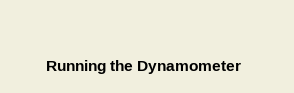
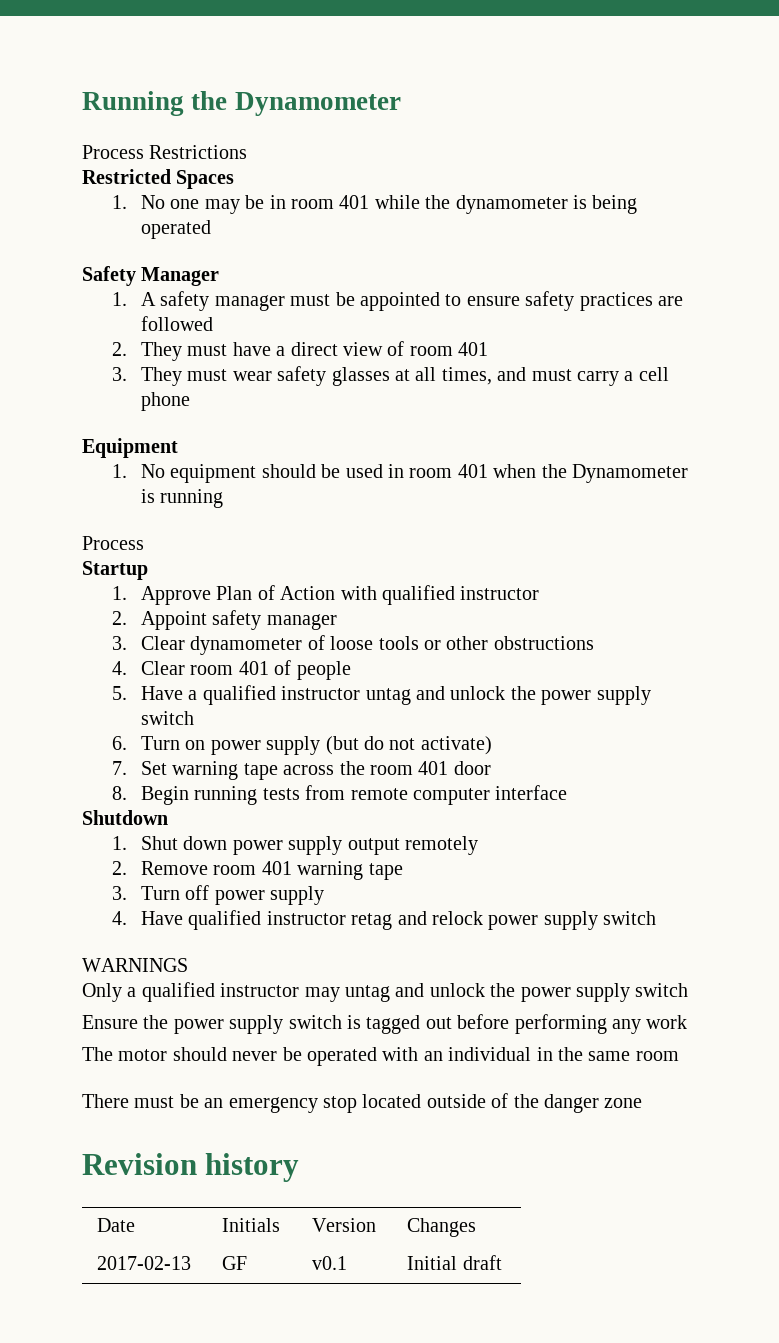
+ Process Restrictions
+ Restricted Spaces
+ 1. No one may be in room 401 while the dynamometer is being operated
+ Safety Manager
+ 1. A safety manager must be appointed to ensure safety practices are followed
+ 2. They must have a direct view of room 401
+ 3. They must wear safety glasses at all times, and must carry a cell phone
+ Equipment
+ 1. No equipment should be used in room 401 when the Dynamometer is running
+ Process
+ Startup
+ 1. Approve Plan of Action with qualified instructor
+ 2. Appoint safety manager
+ 3. Clear dynamometer of loose tools or other obstructions
+ 4. Clear room 401 of people
+ 5. Have a qualified instructor untag and unlock the power supply switch
+ 6. Turn on power supply (but do not activate)
+ 7. Set warning tape across the room 401 door
+ 8. Begin running tests from remote computer interface
+ Shutdown
+ 1. Shut down power supply output remotely
+ 2. Remove room 401 warning tape
+ 3. Turn off power supply
+ 4. Have qualified instructor retag and relock power supply switch
+ WARNINGS
+ Only a qualified instructor may untag and unlock the power supply switch
+ Ensure the power supply switch is tagged out before performing any work
+ The motor should never be operated with an individual in the same room
+ There must be an emergency stop located outside of the danger zone
+ Revision history
+ Date | Initials | Version | Changes
+ 2017-02-13 | GF | v0.1 | Initial draft

